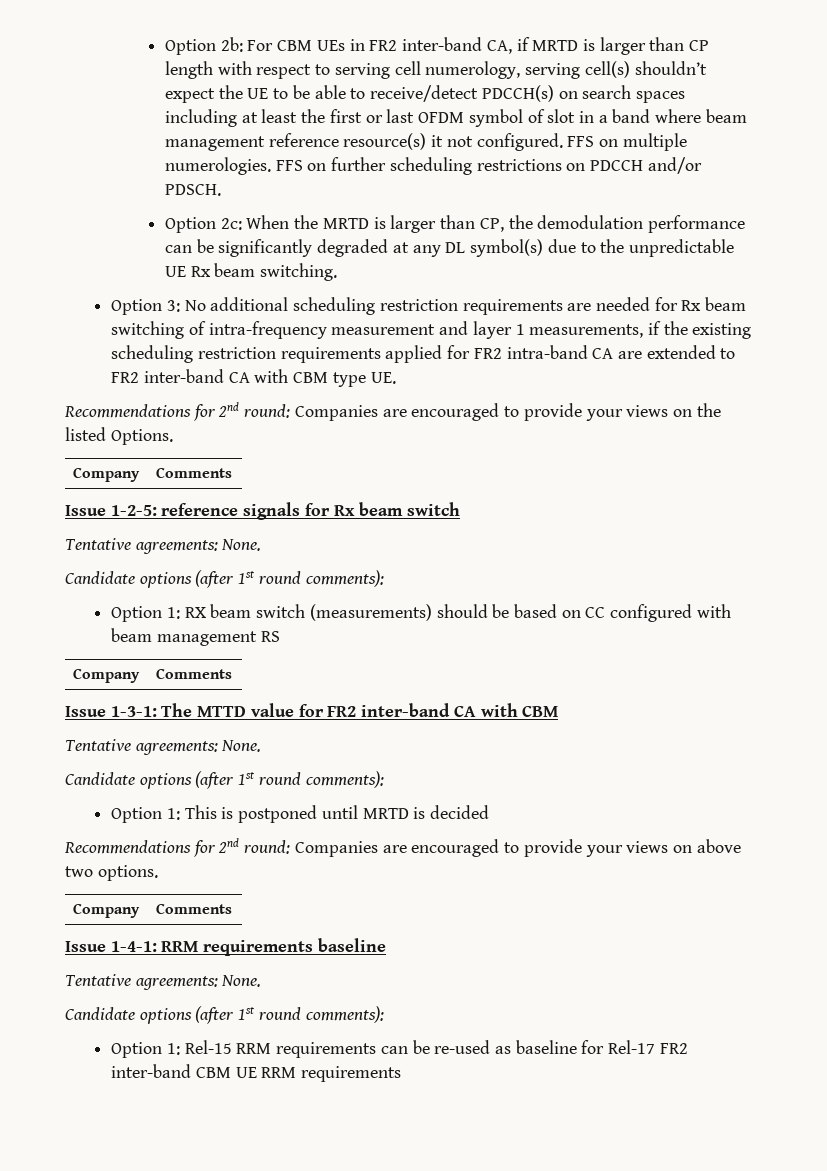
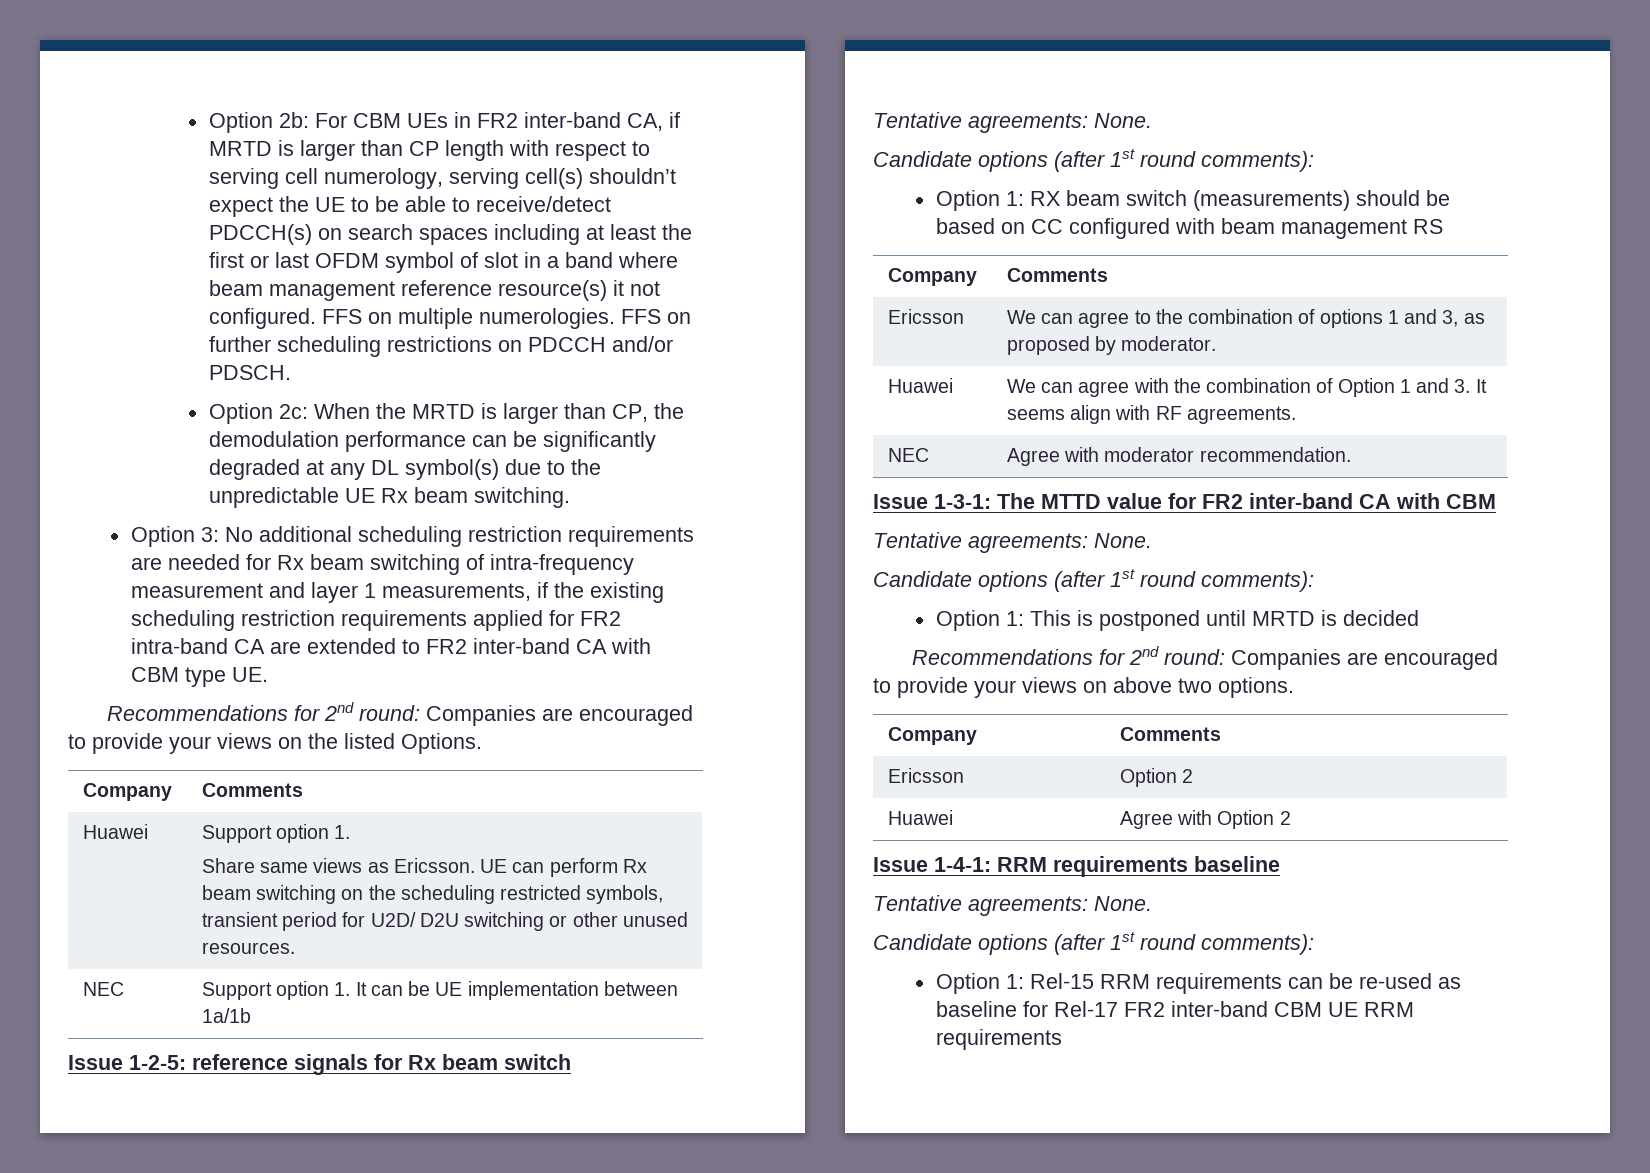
+ Huawei | Support option 1.
+ Share same views as Ericsson. UE can perform Rx beam switching on the scheduling restricted symbols, transient period for U2D/ D2U switching or other unused resources.
+ NEC | Support option 1. It can be UE implementation between 1a/1b
+ Ericsson | We can agree to the combination of options 1 and 3, as proposed by moderator.
+ Huawei | We can agree with the combination of Option 1 and 3. It seems align with RF agreements.
+ NEC | Agree with moderator recommendation.
+ Ericsson | Option 2
+ Huawei | Agree with Option 2

